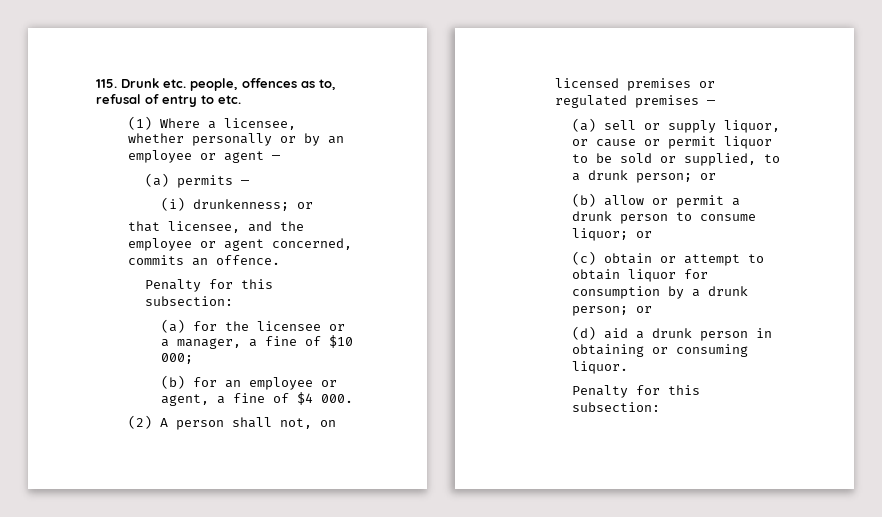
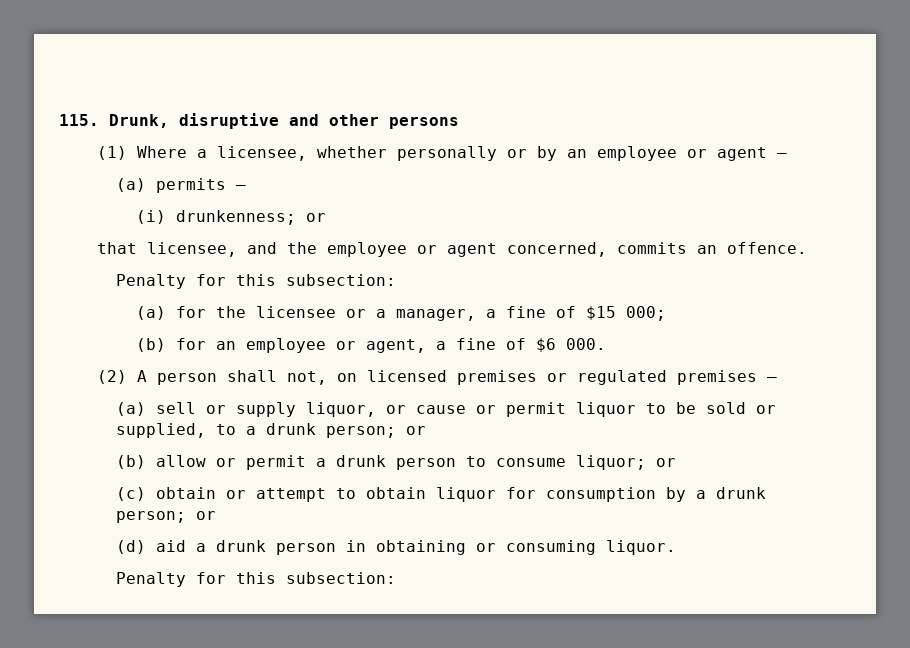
- 115. Drunk etc. people, offences as to, refusal of entry to etc.
+ 115. Drunk, disruptive and other persons
- (a) for the licensee or a manager, a fine of $10 000;
+ (a) for the licensee or a manager, a fine of $15 000;
- (b) for an employee or agent, a fine of $4 000.
+ (b) for an employee or agent, a fine of $6 000.

